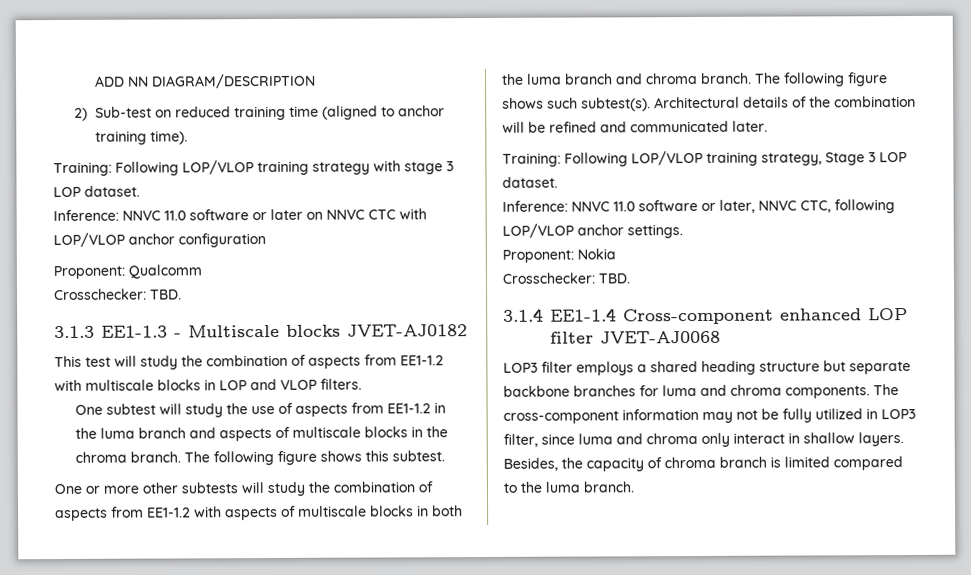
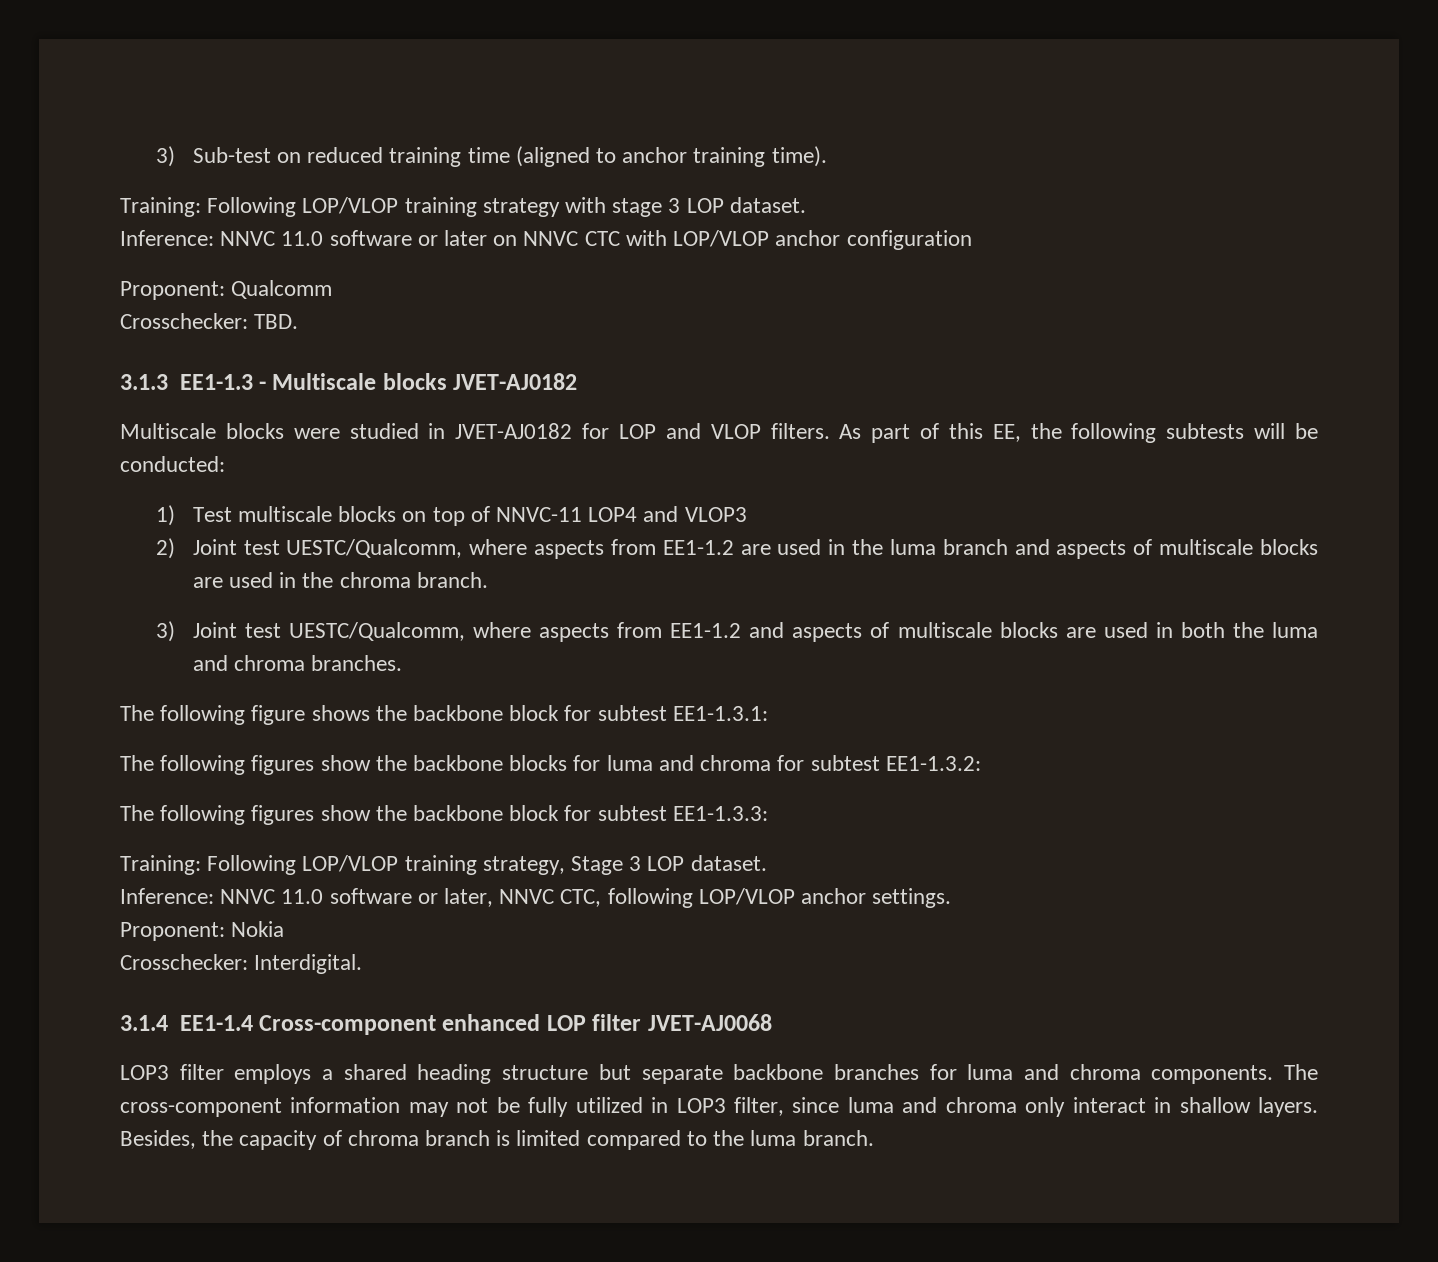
- ADD NN DIAGRAM/DESCRIPTION
- 2) Sub-test on reduced training time (aligned to anchor training time).
+ 3) Sub-test on reduced training time (aligned to anchor training time).
- This test will study the combination of aspects from EE1-1.2 with multiscale blocks in LOP and VLOP filters.
- One subtest will study the use of aspects from EE1-1.2 in the luma branch and aspects of multiscale blocks in the chroma branch. The following figure shows this subtest.
- One or more other subtests will study the combination of aspects from EE1-1.2 with aspects of multiscale blocks in both the luma branch and chroma branch. The following figure shows such subtest(s). Architectural details of the combination will be refined and communicated later.
+ Multiscale blocks were studied in JVET-AJ0182 for LOP and VLOP filters. As part of this EE, the following subtests will be conducted:
+ 1) Test multiscale blocks on top of NNVC-11 LOP4 and VLOP3
+ 2) Joint test UESTC/Qualcomm, where aspects from EE1-1.2 are used in the luma branch and aspects of multiscale blocks are used in the chroma branch.
+ 3) Joint test UESTC/Qualcomm, where aspects from EE1-1.2 and aspects of multiscale blocks are used in both the luma and chroma branches.
+ The following figure shows the backbone block for subtest EE1-1.3.1:
+ The following figures show the backbone blocks for luma and chroma for subtest EE1-1.3.2:
+ The following figures show the backbone block for subtest EE1-1.3.3:
  Proponent: Nokia
- Crosschecker: TBD.
+ Crosschecker: Interdigital.

